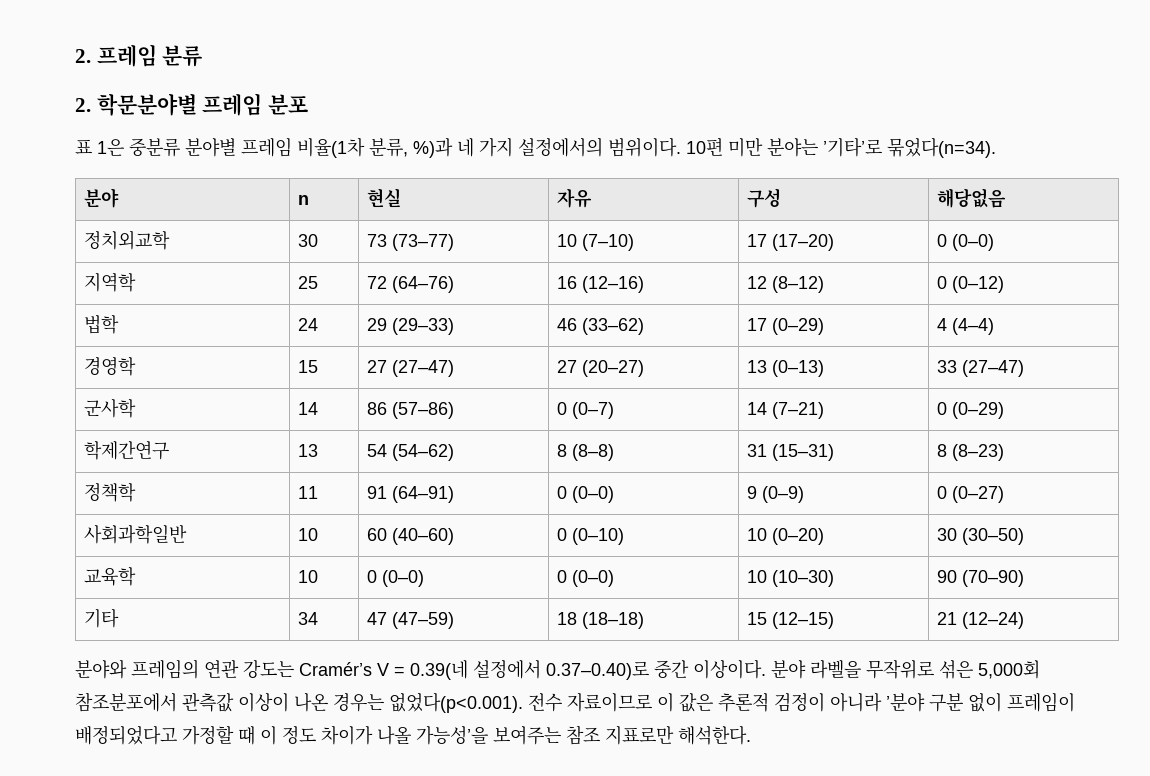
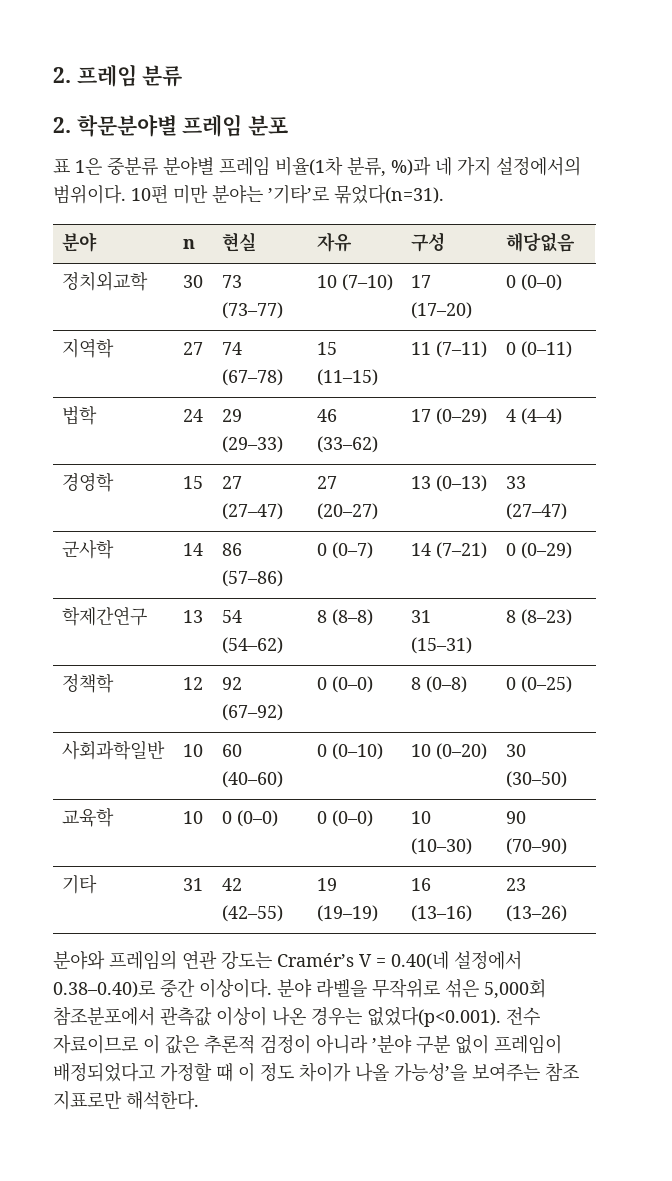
- 10편 미만 분야는 ’기타’로 묶었다(n=34).
+ 10편 미만 분야는 ’기타’로 묶었다(n=31).
- 지역학 | 25 | 72 (64–76) | 16 (12–16) | 12 (8–12) | 0 (0–12)
+ 지역학 | 27 | 74 (67–78) | 15 (11–15) | 11 (7–11) | 0 (0–11)
- 정책학 | 11 | 91 (64–91) | 0 (0–0) | 9 (0–9) | 0 (0–27)
+ 정책학 | 12 | 92 (67–92) | 0 (0–0) | 8 (0–8) | 0 (0–25)
- 기타 | 34 | 47 (47–59) | 18 (18–18) | 15 (12–15) | 21 (12–24)
+ 기타 | 31 | 42 (42–55) | 19 (19–19) | 16 (13–16) | 23 (13–26)
- 분야와 프레임의 연관 강도는 Cramér’s V = 0.39(네 설정에서 0.37–0.40)로 중간 이상이다.
+ 분야와 프레임의 연관 강도는 Cramér’s V = 0.40(네 설정에서 0.38–0.40)로 중간 이상이다.

